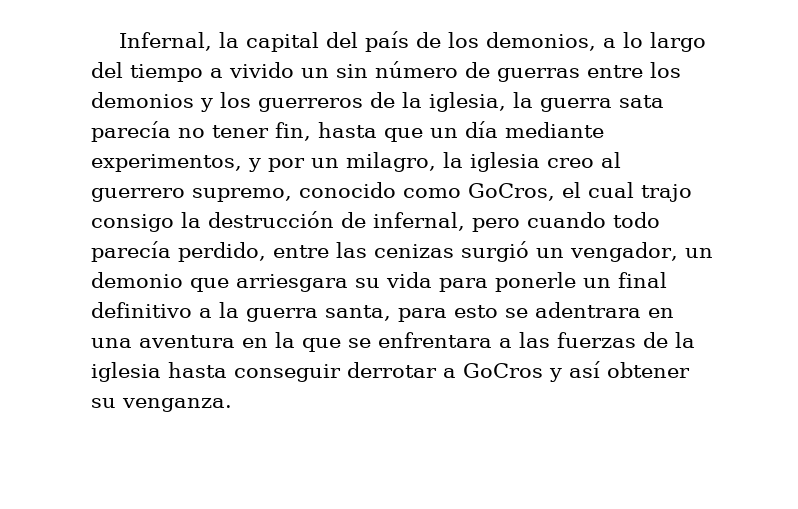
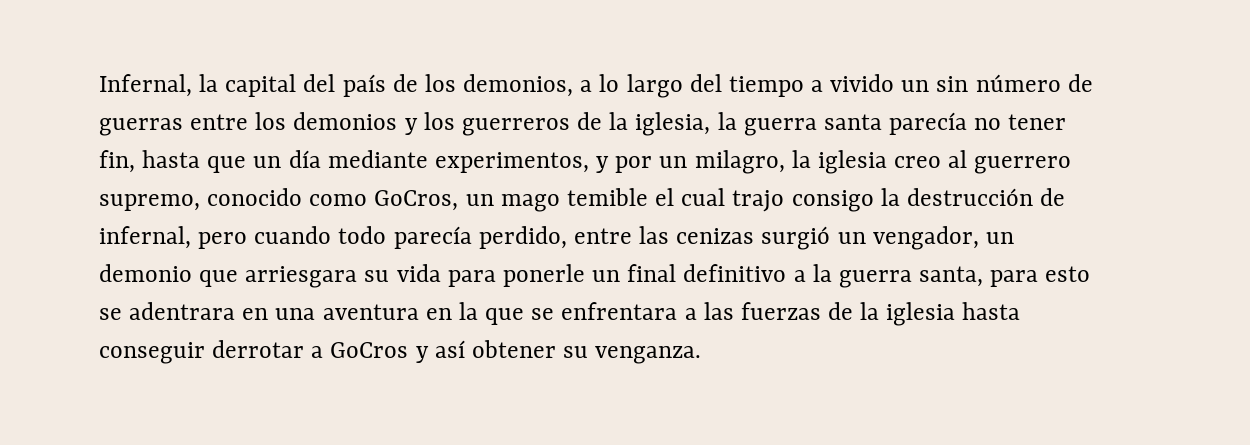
- Infernal, la capital del país de los demonios, a lo largo del tiempo a vivido un sin número de guerras entre los demonios y los guerreros de la iglesia, la guerra sata parecía no tener fin, hasta que un día mediante experimentos, y por un milagro, la iglesia creo al guerrero supremo, conocido como GoCros, el cual trajo consigo la destrucción de infernal, pero cuando todo parecía perdido, entre las cenizas surgió un vengador, un demonio que arriesgara su vida para ponerle un final definitivo a la guerra santa, para esto se adentrara en una aventura en la que se enfrentara a las fuerzas de la iglesia hasta conseguir derrotar a GoCros y así obtener su venganza.
+ Infernal, la capital del país de los demonios, a lo largo del tiempo a vivido un sin número de guerras entre los demonios y los guerreros de la iglesia, la guerra santa parecía no tener fin, hasta que un día mediante experimentos, y por un milagro, la iglesia creo al guerrero supremo, conocido como GoCros, un mago temible el cual trajo consigo la destrucción de infernal, pero cuando todo parecía perdido, entre las cenizas surgió un vengador, un demonio que arriesgara su vida para ponerle un final definitivo a la guerra santa, para esto se adentrara en una aventura en la que se enfrentara a las fuerzas de la iglesia hasta conseguir derrotar a GoCros y así obtener su venganza.

